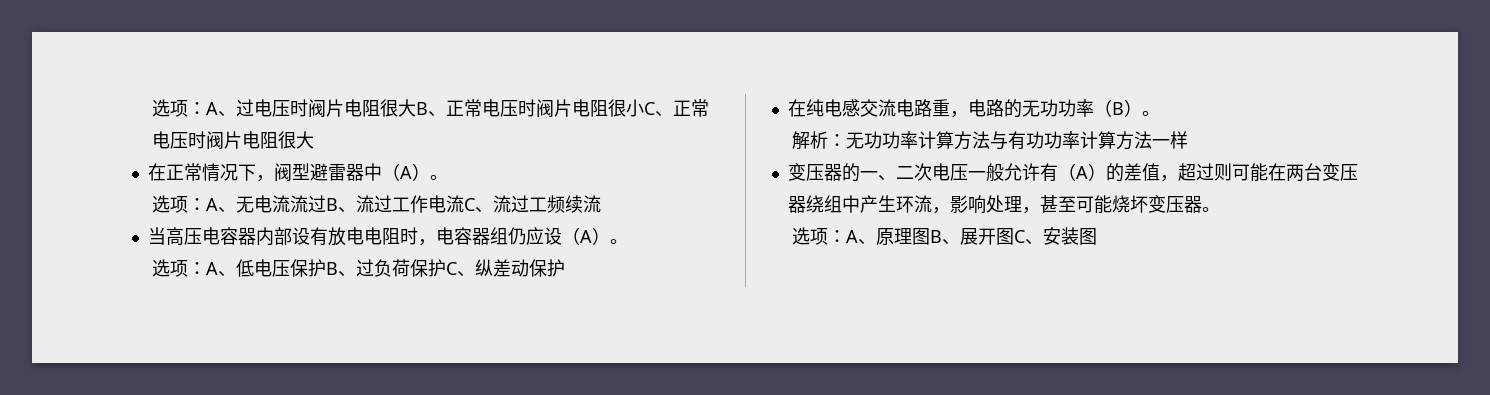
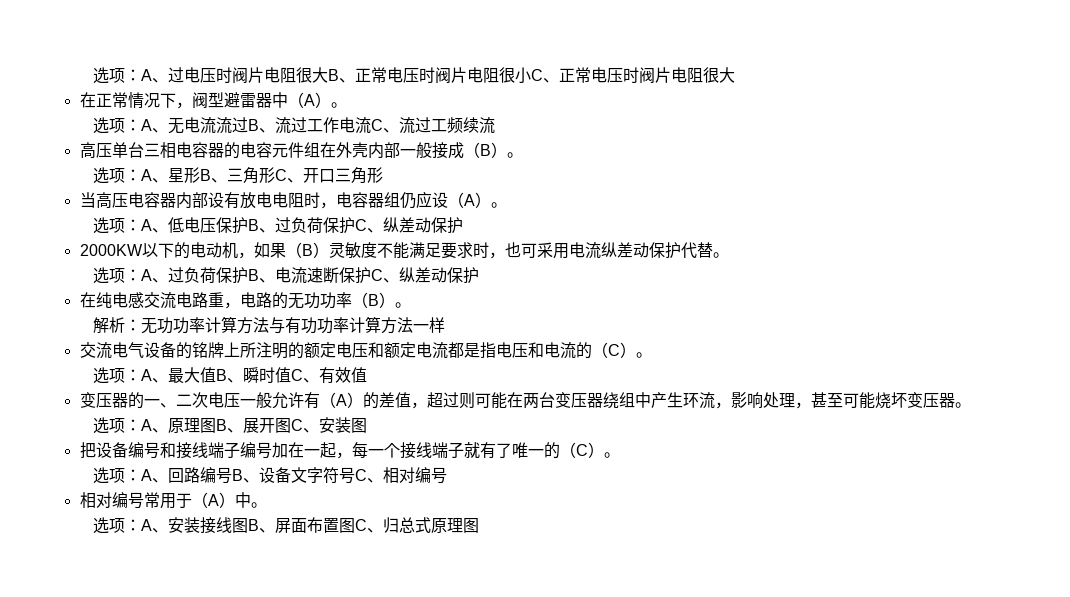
+ 高压单台三相电容器的电容元件组在外壳内部一般接成（B）。
+ 选项：A、星形B、三角形C、开口三角形
+ 2000KW以下的电动机，如果（B）灵敏度不能满足要求时，也可采用电流纵差动保护代替。
+ 选项：A、过负荷保护B、电流速断保护C、纵差动保护
+ 交流电气设备的铭牌上所注明的额定电压和额定电流都是指电压和电流的（C）。
+ 选项：A、最大值B、瞬时值C、有效值
+ 把设备编号和接线端子编号加在一起，每一个接线端子就有了唯一的（C）。
+ 选项：A、回路编号B、设备文字符号C、相对编号
+ 相对编号常用于（A）中。
+ 选项：A、安装接线图B、屏面布置图C、归总式原理图

